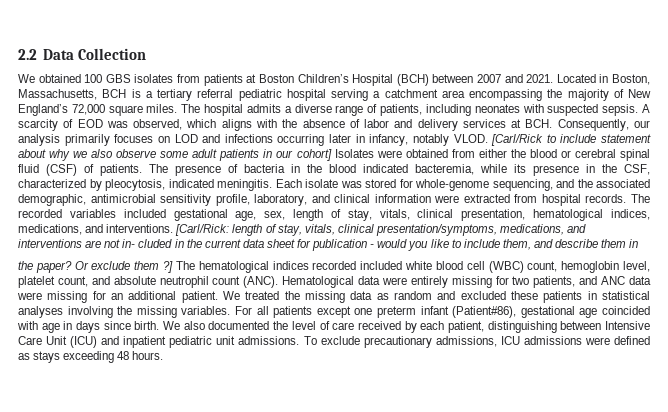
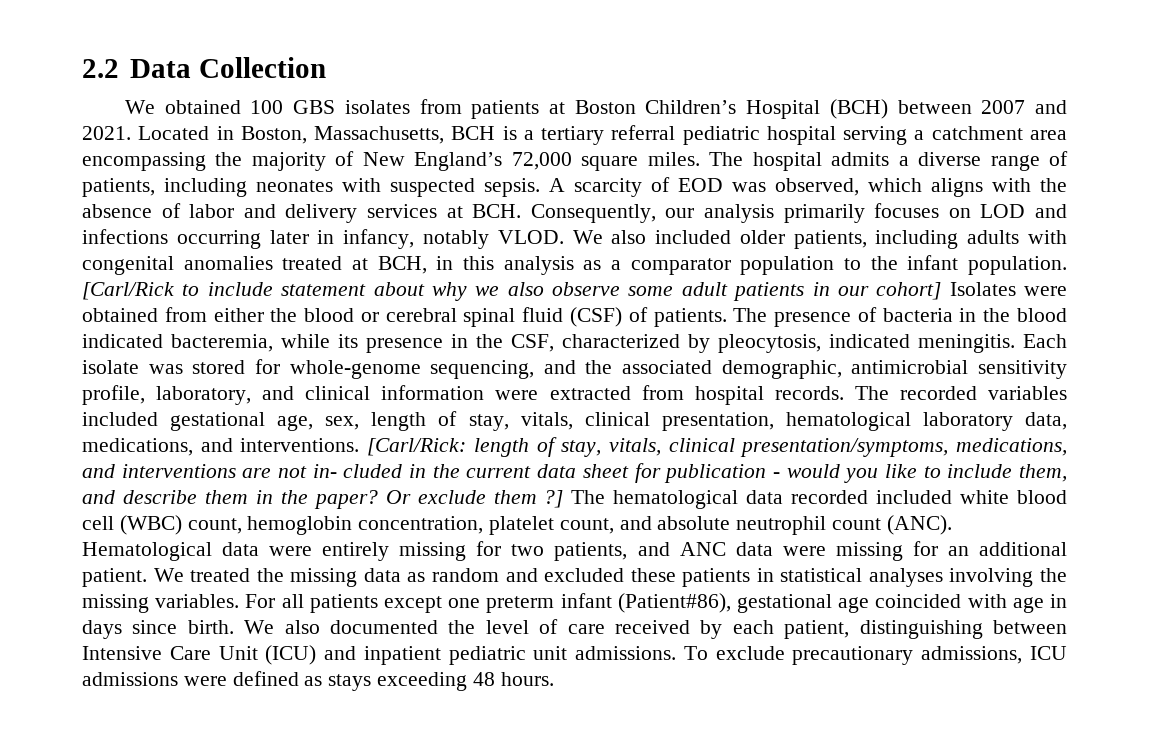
+ We also included older patients, including adults with congenital anomalies treated at BCH, in this analysis as a comparator population to the infant population.
- The recorded variables included gestational age, sex, length of stay, vitals, clinical presentation, hematological indices, medications, and interventions.
+ The recorded variables included gestational age, sex, length of stay, vitals, clinical presentation, hematological laboratory data, medications, and interventions.
- [Carl/Rick: length of stay, vitals, clinical presentation/symptoms, medications, and interventions are not in- cluded in the current data sheet for publication - would you like to include them, and describe them in
- the paper?
+ [Carl/Rick: length of stay, vitals, clinical presentation/symptoms, medications, and interventions are not in- cluded in the current data sheet for publication - would you like to include them, and describe them in the paper?
- The hematological indices recorded included white blood cell (WBC) count, hemoglobin level, platelet count, and absolute neutrophil count (ANC).
+ The hematological data recorded included white blood cell (WBC) count, hemoglobin concentration, platelet count, and absolute neutrophil count (ANC).

